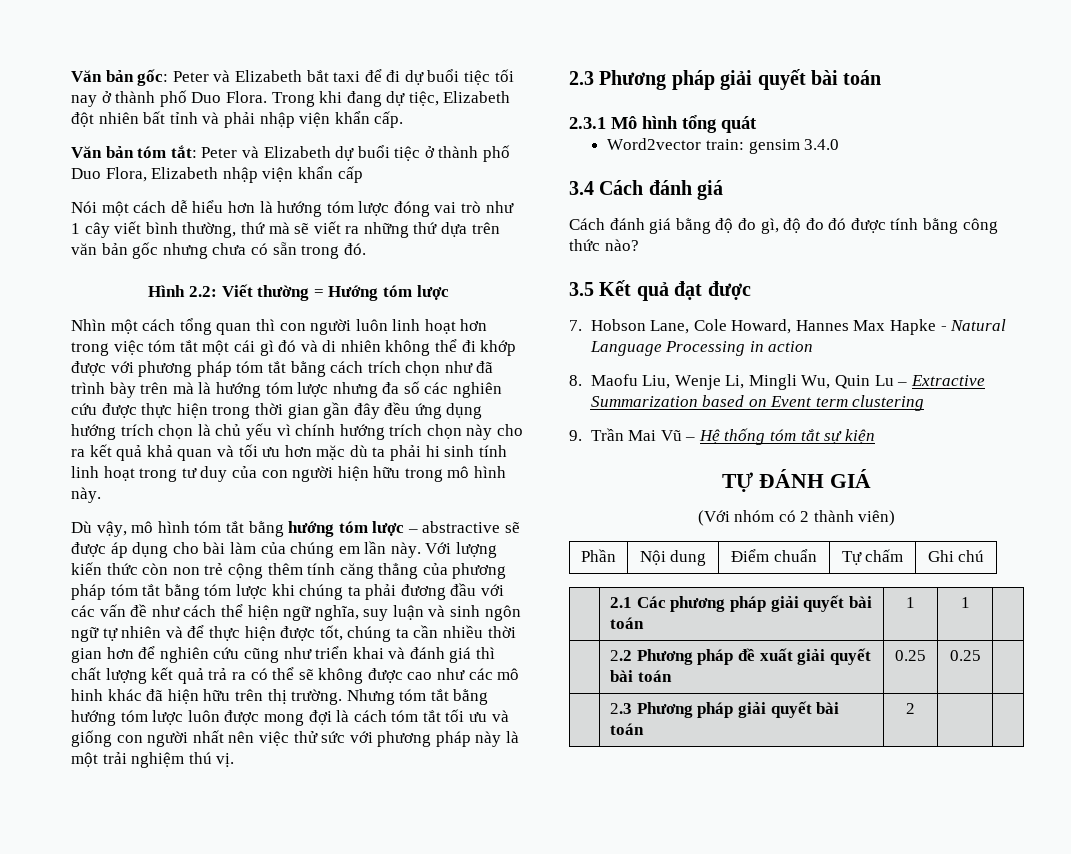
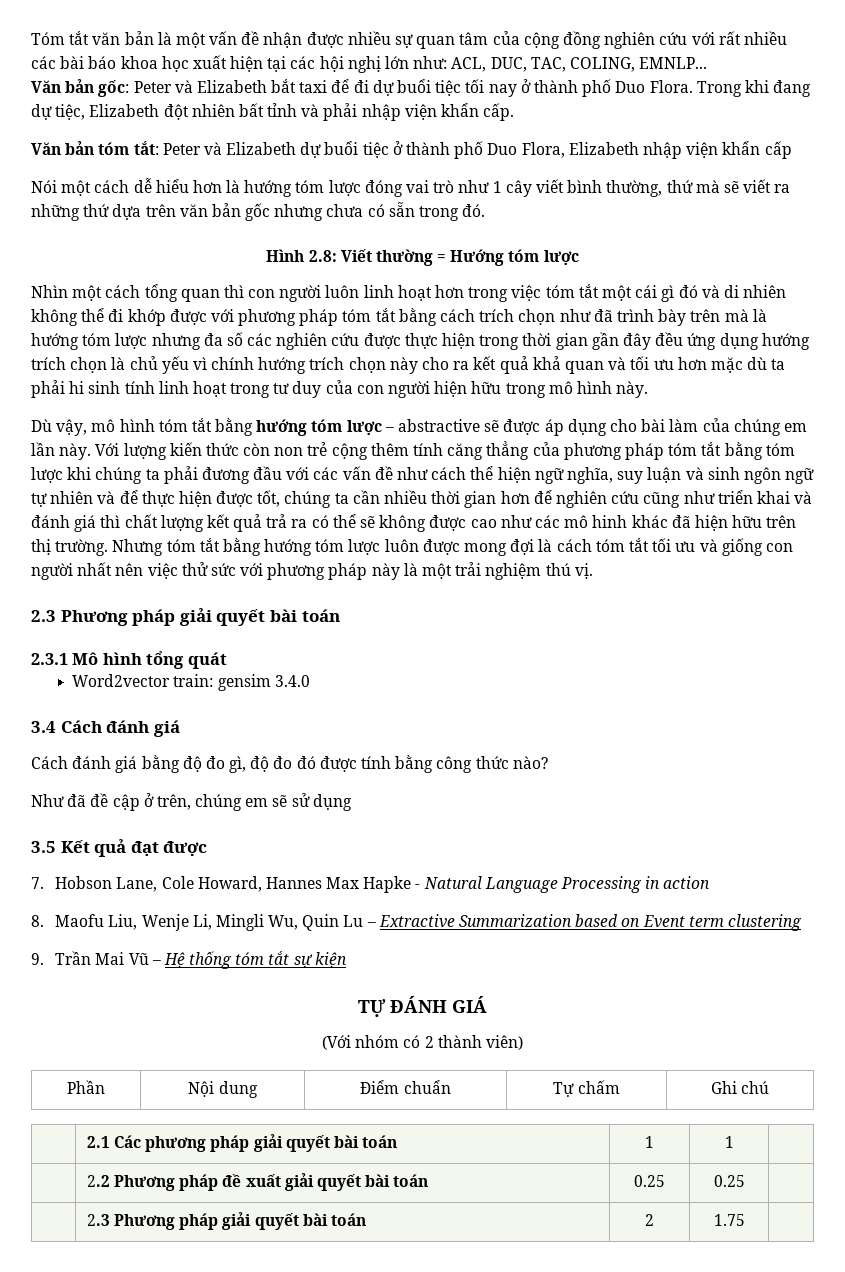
+ Tóm tắt văn bản là một vấn đề nhận được nhiều sự quan tâm của cộng đồng nghiên cứu với rất nhiều các bài báo khoa học xuất hiện tại các hội nghị lớn như: ACL, DUC, TAC, COLING, EMNLP...
- Hình 2.2: Viết thường = Hướng tóm lược
+ Hình 2.8: Viết thường = Hướng tóm lược
+ Như đã đề cập ở trên, chúng em sẽ sử dụng
- | 2.3 Phương pháp giải quyết bài toán | 2 | |
+ | 2.3 Phương pháp giải quyết bài toán | 2 | 1.75 |

